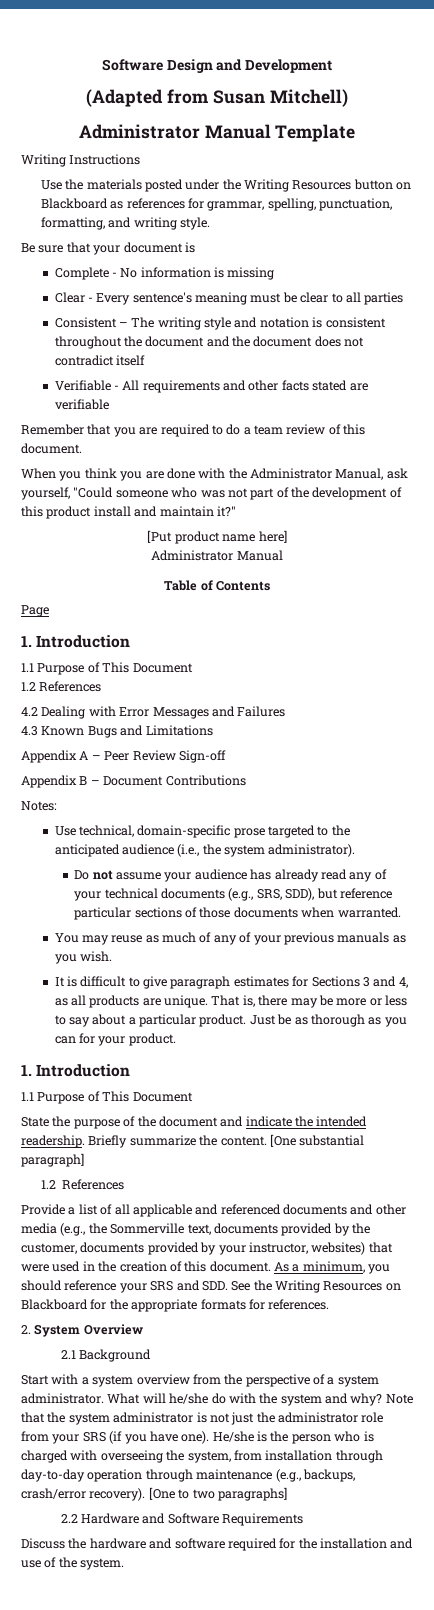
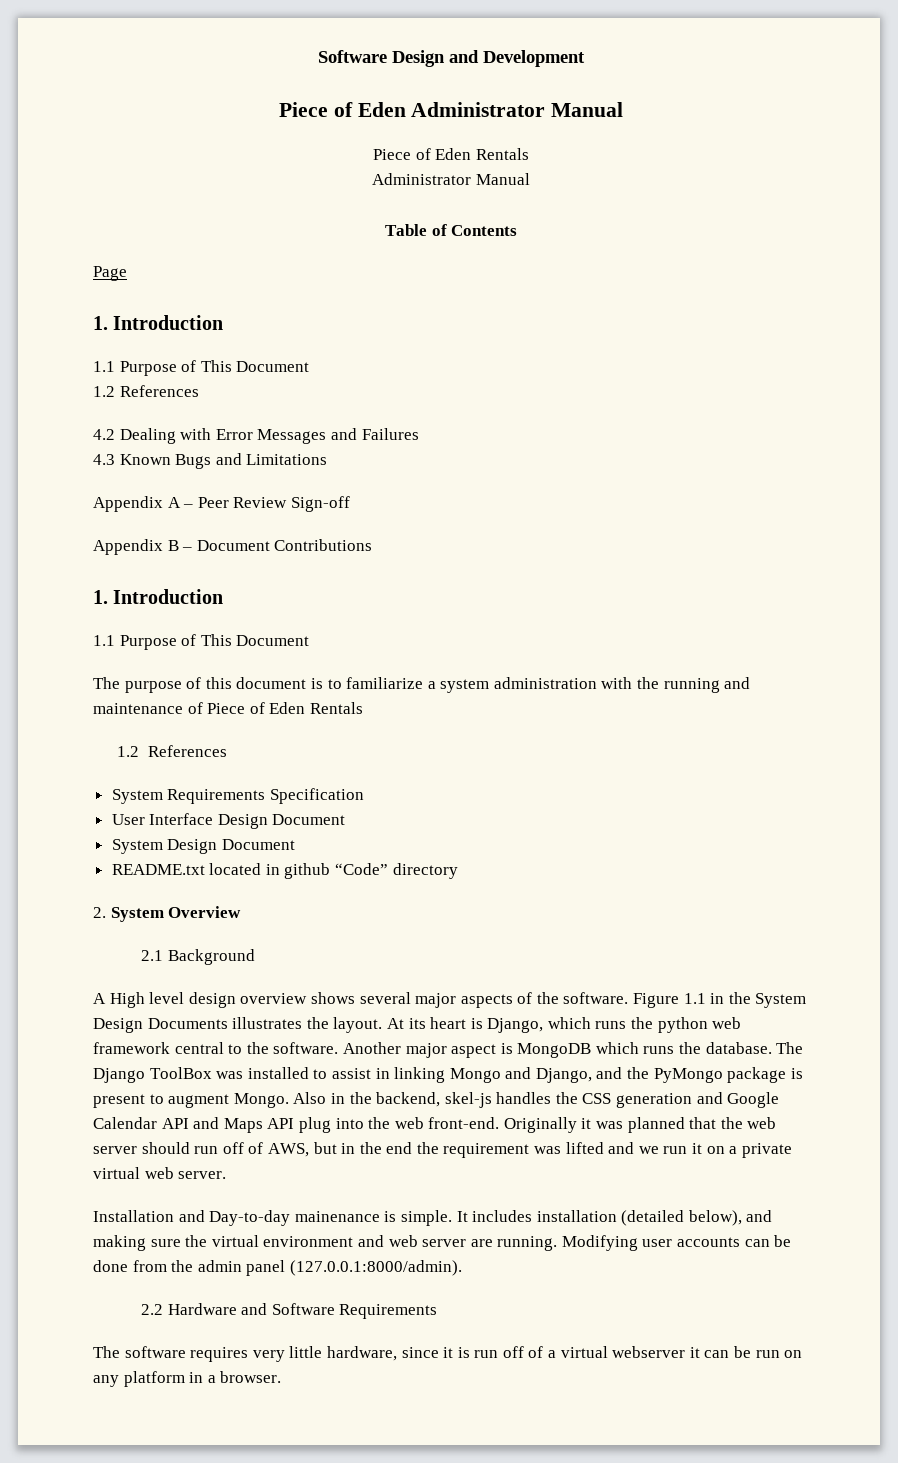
- (Adapted from Susan Mitchell)
- Administrator Manual Template
- Writing Instructions
- Use the materials posted under the Writing Resources button on Blackboard as references for grammar, spelling, punctuation, formatting, and writing style.
- Be sure that your document is
- Complete - No information is missing
- Clear - Every sentence's meaning must be clear to all parties
- Consistent – The writing style and notation is consistent throughout the document and the document does not contradict itself
- Verifiable - All requirements and other facts stated are verifiable
- Remember that you are required to do a team review of this document.
- When you think you are done with the Administrator Manual, ask yourself, "Could someone who was not part of the development of this product install and maintain it?"
- [Put product name here]
+ Piece of Eden Administrator Manual
+ Piece of Eden Rentals
  Appendix B – Document Contributions
- Notes:
- Use technical, domain-specific prose targeted to the anticipated audience (i.e., the system administrator).
- Do not assume your audience has already read any of your technical documents (e.g., SRS, SDD), but reference particular sections of those documents when warranted.
- You may reuse as much of any of your previous manuals as you wish.
- It is difficult to give paragraph estimates for Sections 3 and 4, as all products are unique. That is, there may be more or less to say about a particular product. Just be as thorough as you can for your product.
  1. Introduction
  1.1 Purpose of This Document
- State the purpose of the document and indicate the intended readership. Briefly summarize the content. [One substantial paragraph]
+ The purpose of this document is to familiarize a system administration with the running and maintenance of Piece of Eden Rentals
  1.2 References
- Provide a list of all applicable and referenced documents and other media (e.g., the Sommerville text, documents provided by the customer, documents provided by your instructor, websites) that were used in the creation of this document. As a minimum, you should reference your SRS and SDD. See the Writing Resources on Blackboard for the appropriate formats for references.
+ System Requirements Specification
+ User Interface Design Document
+ System Design Document
+ README.txt located in github “Code” directory
- Start with a system overview from the perspective of a system administrator. What will he/she do with the system and why? Note that the system administrator is not just the administrator role from your SRS (if you have one). He/she is the person who is charged with overseeing the system, from installation through day-to-day operation through maintenance (e.g., backups, crash/error recovery). [One to two paragraphs]
+ A High level design overview shows several major aspects of the software. Figure 1.1 in the System Design Documents illustrates the layout. At its heart is Django, which runs the python web framework central to the software. Another major aspect is MongoDB which runs the database. The Django ToolBox was installed to assist in linking Mongo and Django, and the PyMongo package is present to augment Mongo. Also in the backend, skel-js handles the CSS generation and Google Calendar API and Maps API plug into the web front-end. Originally it was planned that the web server should run off of AWS, but in the end the requirement was lifted and we run it on a private virtual web server.
+ Installation and Day-to-day mainenance is simple. It includes installation (detailed below), and making sure the virtual environment and web server are running. Modifying user accounts can be done from the admin panel (127.0.0.1:8000/admin).
- Discuss the hardware and software required for the installation and use of the system.
+ The software requires very little hardware, since it is run off of a virtual webserver it can be run on any platform in a browser.

